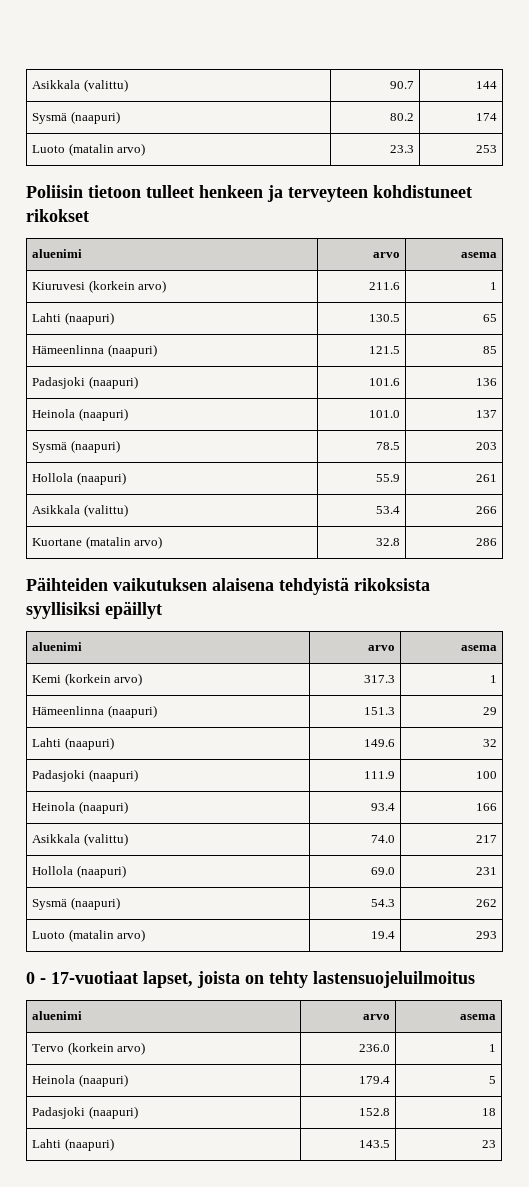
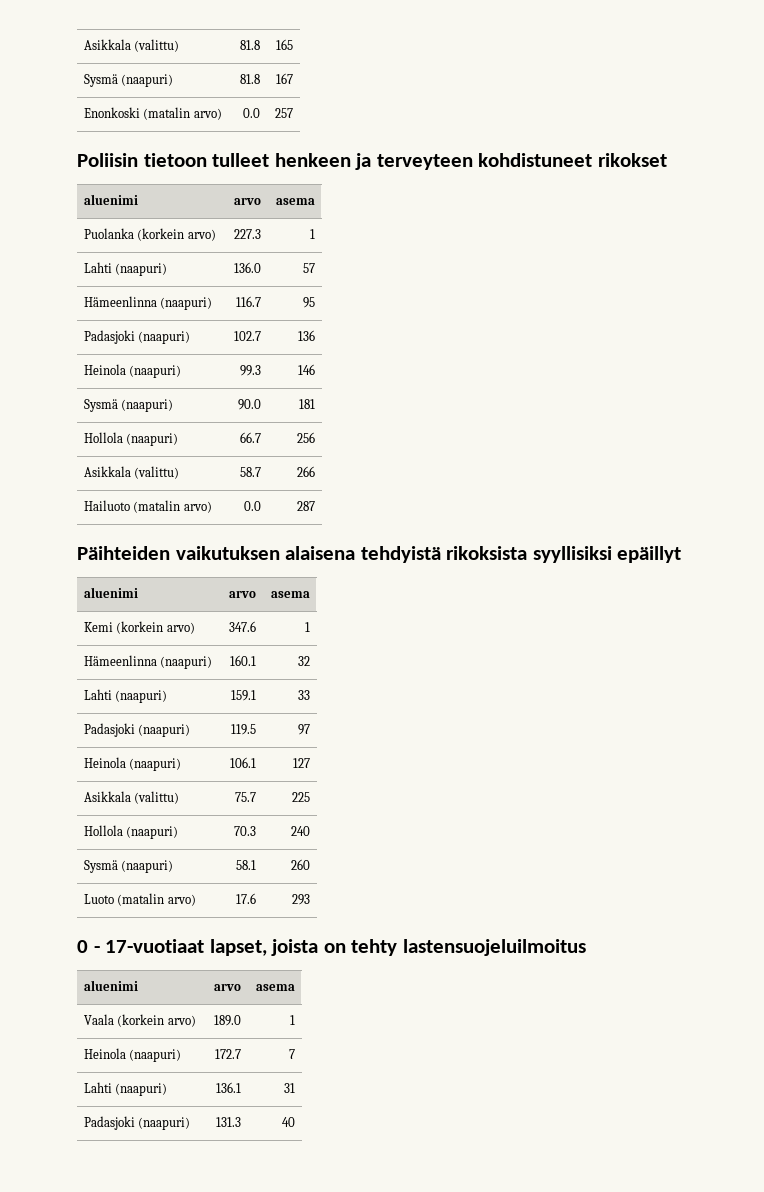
- Asikkala (valittu) | 90.7 | 144
- Sysmä (naapuri) | 80.2 | 174
- Luoto (matalin arvo) | 23.3 | 253
+ Asikkala (valittu) | 81.8 | 165
+ Sysmä (naapuri) | 81.8 | 167
+ Enonkoski (matalin arvo) | 0.0 | 257
- Kiuruvesi (korkein arvo) | 211.6 | 1
+ Puolanka (korkein arvo) | 227.3 | 1
- Lahti (naapuri) | 130.5 | 65
- Hämeenlinna (naapuri) | 121.5 | 85
- Padasjoki (naapuri) | 101.6 | 136
+ Lahti (naapuri) | 136.0 | 57
+ Hämeenlinna (naapuri) | 116.7 | 95
+ Padasjoki (naapuri) | 102.7 | 136
- Heinola (naapuri) | 101.0 | 137
- Sysmä (naapuri) | 78.5 | 203
- Hollola (naapuri) | 55.9 | 261
- Asikkala (valittu) | 53.4 | 266
+ Heinola (naapuri) | 99.3 | 146
+ Sysmä (naapuri) | 90.0 | 181
+ Hollola (naapuri) | 66.7 | 256
+ Asikkala (valittu) | 58.7 | 266
- Kuortane (matalin arvo) | 32.8 | 286
+ Hailuoto (matalin arvo) | 0.0 | 287
- Kemi (korkein arvo) | 317.3 | 1
+ Kemi (korkein arvo) | 347.6 | 1
- Hämeenlinna (naapuri) | 151.3 | 29
- Lahti (naapuri) | 149.6 | 32
- Padasjoki (naapuri) | 111.9 | 100
- Heinola (naapuri) | 93.4 | 166
- Asikkala (valittu) | 74.0 | 217
- Hollola (naapuri) | 69.0 | 231
- Sysmä (naapuri) | 54.3 | 262
- Luoto (matalin arvo) | 19.4 | 293
+ Hämeenlinna (naapuri) | 160.1 | 32
+ Lahti (naapuri) | 159.1 | 33
+ Padasjoki (naapuri) | 119.5 | 97
+ Heinola (naapuri) | 106.1 | 127
+ Asikkala (valittu) | 75.7 | 225
+ Hollola (naapuri) | 70.3 | 240
+ Sysmä (naapuri) | 58.1 | 260
+ Luoto (matalin arvo) | 17.6 | 293
- Tervo (korkein arvo) | 236.0 | 1
+ Vaala (korkein arvo) | 189.0 | 1
- Heinola (naapuri) | 179.4 | 5
- Padasjoki (naapuri) | 152.8 | 18
- Lahti (naapuri) | 143.5 | 23
+ Heinola (naapuri) | 172.7 | 7
+ Lahti (naapuri) | 136.1 | 31
+ Padasjoki (naapuri) | 131.3 | 40

